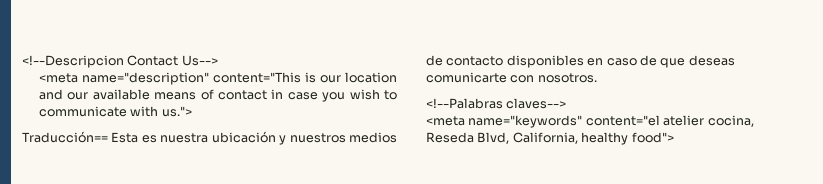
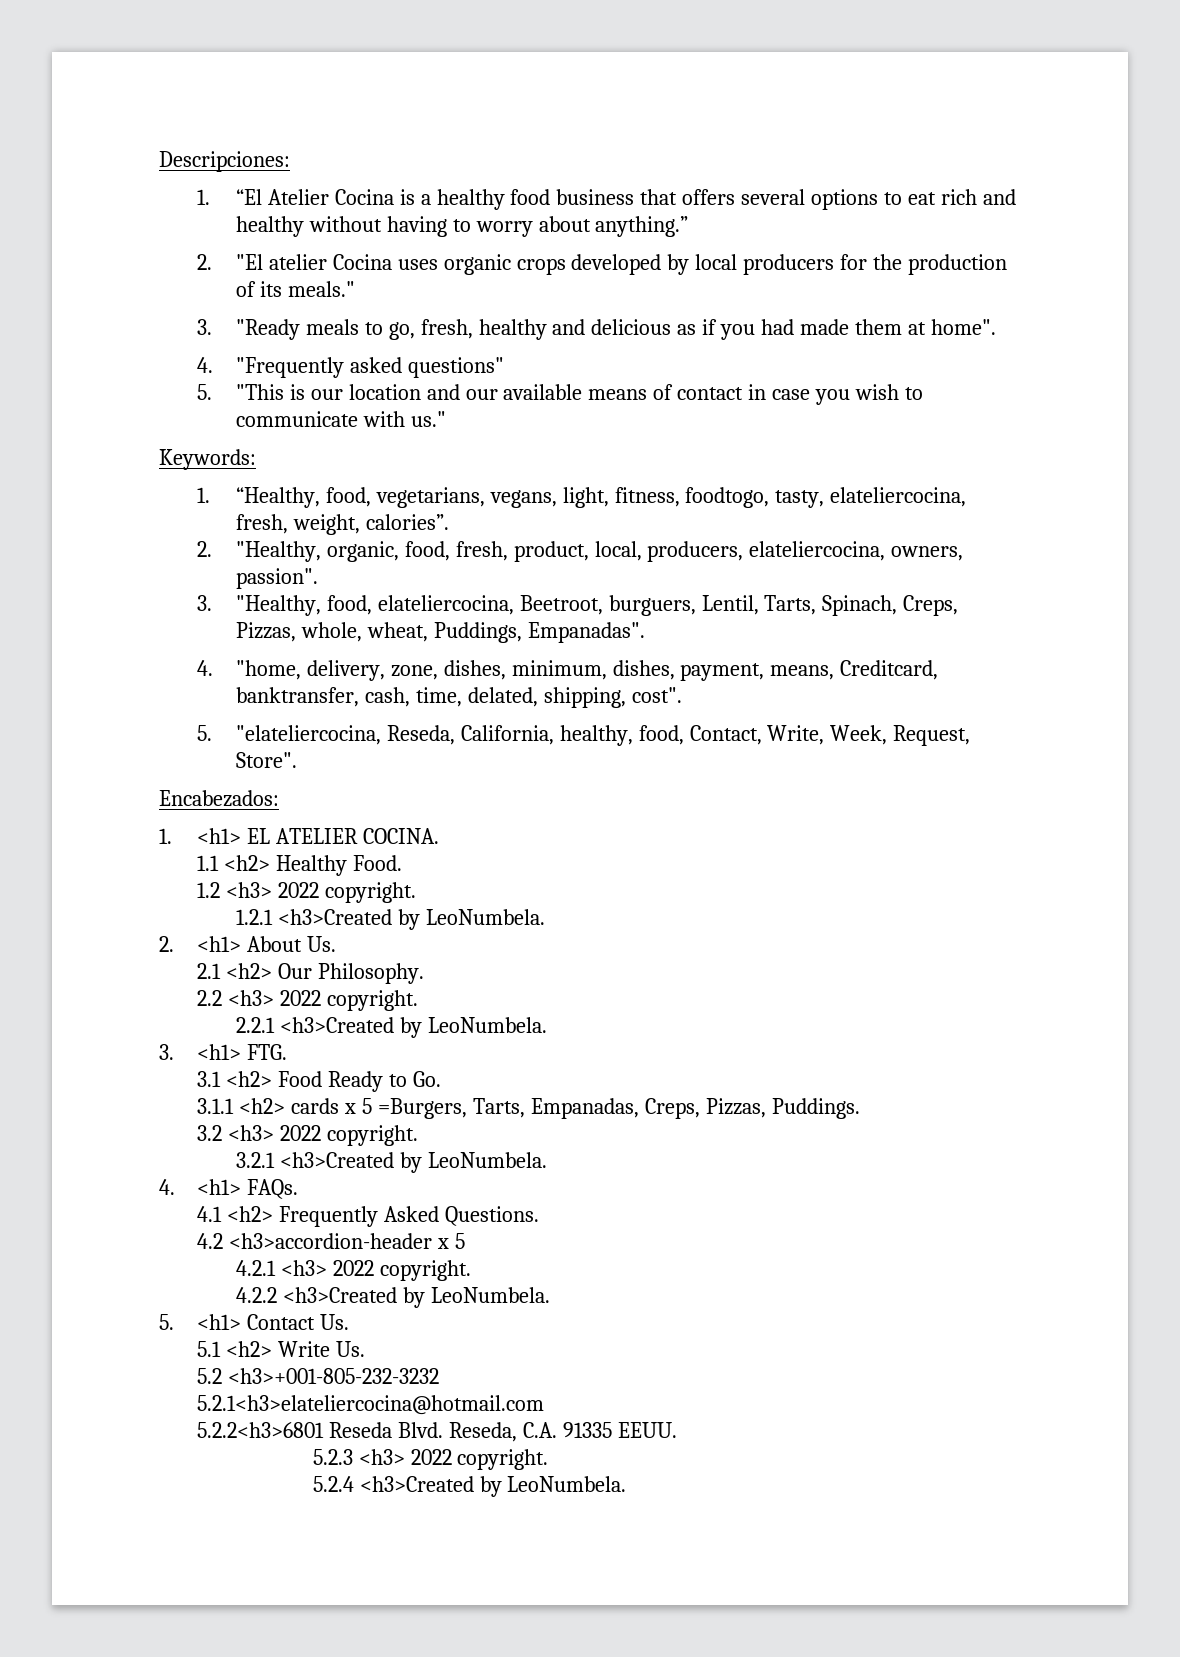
- <!--Descripcion Contact Us-->
- <meta name="description" content="This is our location and our available means of contact in case you wish to communicate with us.">
- Traducción== Esta es nuestra ubicación y nuestros medios de contacto disponibles en caso de que deseas comunicarte con nosotros.
- <!--Palabras claves-->
- <meta name="keywords" content="el atelier cocina, Reseda Blvd, California, healthy food">
+ Descripciones:
+ 1. “El Atelier Cocina is a healthy food business that offers several options to eat rich and healthy without having to worry about anything.”
+ 2. "El atelier Cocina uses organic crops developed by local producers for the production of its meals."
+ 3. "Ready meals to go, fresh, healthy and delicious as if you had made them at home".
+ 4. "Frequently asked questions"
+ 5. "This is our location and our available means of contact in case you wish to communicate with us."
+ Keywords:
+ 1. “Healthy, food, vegetarians, vegans, light, fitness, foodtogo, tasty, elateliercocina, fresh, weight, calories”.
+ 2. "Healthy, organic, food, fresh, product, local, producers, elateliercocina, owners, passion".
+ 3. "Healthy, food, elateliercocina, Beetroot, burguers, Lentil, Tarts, Spinach, Creps, Pizzas, whole, wheat, Puddings, Empanadas".
+ 4. "home, delivery, zone, dishes, minimum, dishes, payment, means, Creditcard, banktransfer, cash, time, delated, shipping, cost".
+ 5. "elateliercocina, Reseda, California, healthy, food, Contact, Write, Week, Request, Store".
+ Encabezados:
+ 1. <h1> EL ATELIER COCINA.
+ 1.1 <h2> Healthy Food.
+ 1.2 <h3> 2022 copyright.
+ 1.2.1 <h3>Created by LeoNumbela.
+ 2. <h1> About Us.
+ 2.1 <h2> Our Philosophy.
+ 2.2 <h3> 2022 copyright.
+ 2.2.1 <h3>Created by LeoNumbela.
+ 3. <h1> FTG.
+ 3.1 <h2> Food Ready to Go.
+ 3.1.1 <h2> cards x 5 =Burgers, Tarts, Empanadas, Creps, Pizzas, Puddings.
+ 3.2 <h3> 2022 copyright.
+ 3.2.1 <h3>Created by LeoNumbela.
+ 4. <h1> FAQs.
+ 4.1 <h2> Frequently Asked Questions.
+ 4.2 <h3>accordion-header x 5
+ 4.2.1 <h3> 2022 copyright.
+ 4.2.2 <h3>Created by LeoNumbela.
+ 5. <h1> Contact Us.
+ 5.1 <h2> Write Us.
+ 5.2 <h3>+001-805-232-3232
+ 5.2.1<h3>elateliercocina@hotmail.com
+ 5.2.2<h3>6801 Reseda Blvd. Reseda, C.A. 91335 EEUU.
+ 5.2.3 <h3> 2022 copyright.
+ 5.2.4 <h3>Created by LeoNumbela.

